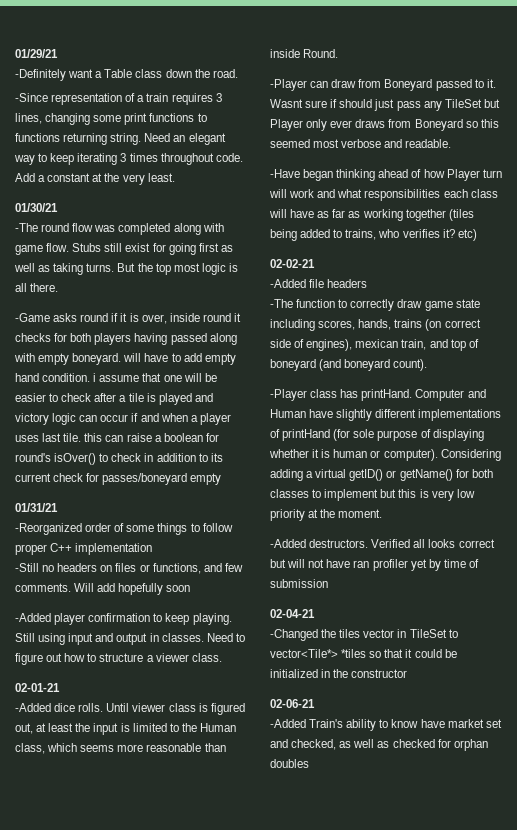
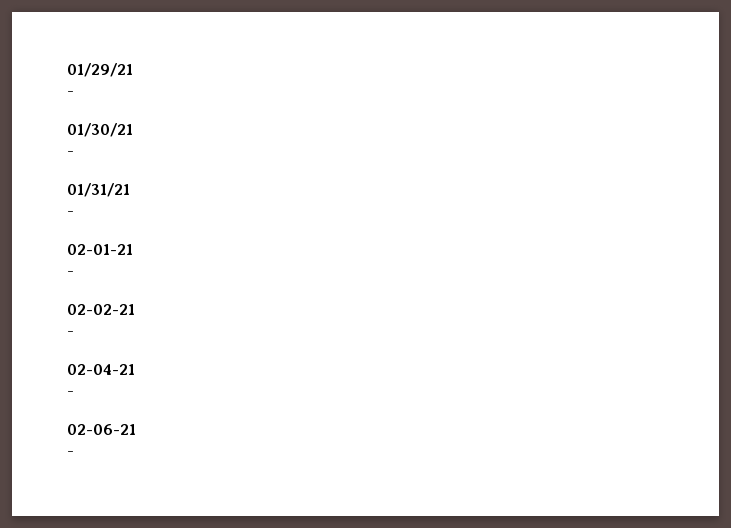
  01/29/21
- -Definitely want a Table class down the road.
- -Since representation of a train requires 3 lines, changing some print functions to functions returning string. Need an elegant way to keep iterating 3 times throughout code. Add a constant at the very least.
+ -
  01/30/21
- -The round flow was completed along with game flow. Stubs still exist for going first as well as taking turns. But the top most logic is all there.
- -Game asks round if it is over, inside round it checks for both players having passed along with empty boneyard. will have to add empty hand condition. i assume that one will be easier to check after a tile is played and victory logic can occur if and when a player uses last tile. this can raise a boolean for round's isOver() to check in addition to its current check for passes/boneyard empty
+ -
  01/31/21
- -Reorganized order of some things to follow proper C++ implementation
- -Still no headers on files or functions, and few comments. Will add hopefully soon
- -Added player confirmation to keep playing. Still using input and output in classes. Need to figure out how to structure a viewer class.
+ -
  02-01-21
- -Added dice rolls. Until viewer class is figured out, at least the input is limited to the Human class, which seems more reasonable than inside Round.
- -Player can draw from Boneyard passed to it. Wasnt sure if should just pass any TileSet but Player only ever draws from Boneyard so this seemed most verbose and readable.
- -Have began thinking ahead of how Player turn will work and what responsibilities each class will have as far as working together (tiles being added to trains, who verifies it? etc)
+ -
  02-02-21
- -Added file headers
- -The function to correctly draw game state including scores, hands, trains (on correct side of engines), mexican train, and top of boneyard (and boneyard count).
- -Player class has printHand. Computer and Human have slightly different implementations of printHand (for sole purpose of displaying whether it is human or computer). Considering adding a virtual getID() or getName() for both classes to implement but this is very low priority at the moment.
- -Added destructors. Verified all looks correct but will not have ran profiler yet by time of submission
+ -
  02-04-21
- -Changed the tiles vector in TileSet to vector<Tile*> *tiles so that it could be initialized in the constructor
+ -
  02-06-21
- -Added Train's ability to know have market set and checked, as well as checked for orphan doubles
+ -

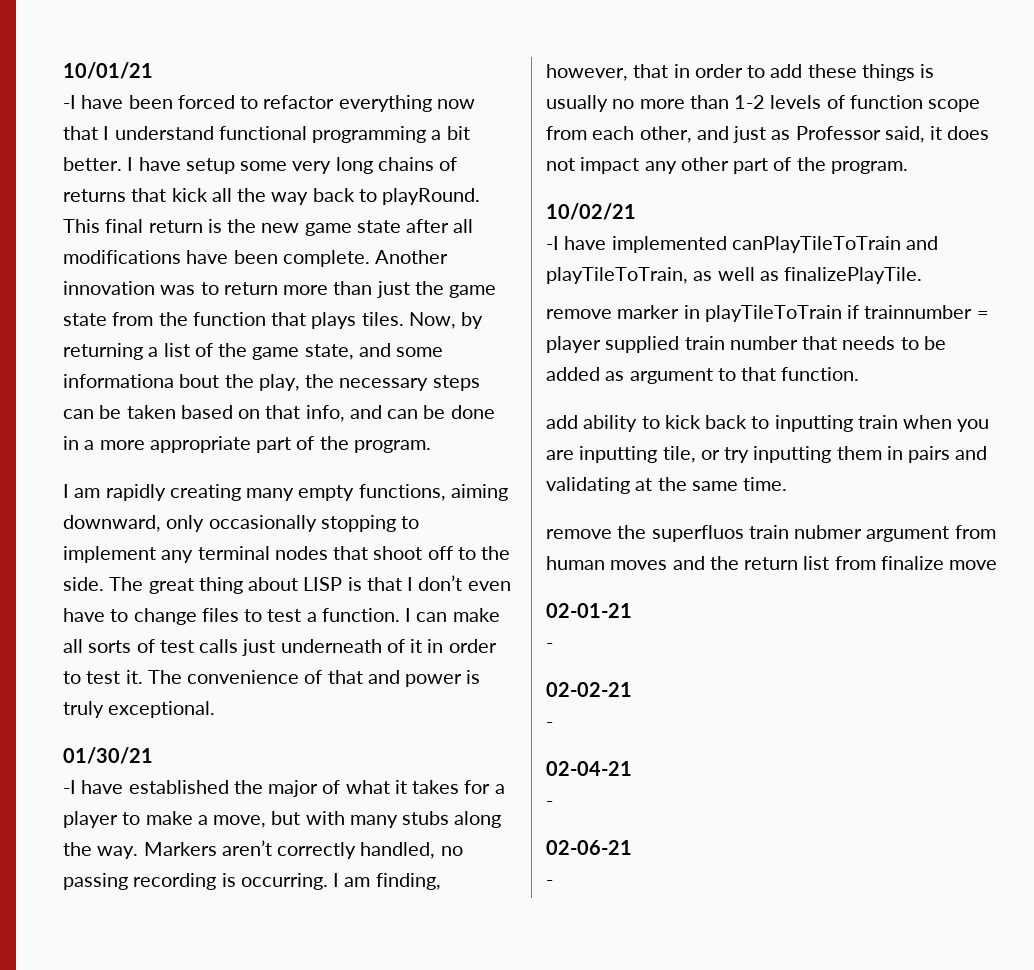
- 01/29/21
- -
+ 10/01/21
+ -I have been forced to refactor everything now that I understand functional programming a bit better. I have setup some very long chains of returns that kick all the way back to playRound. This final return is the new game state after all modifications have been complete. Another innovation was to return more than just the game state from the function that plays tiles. Now, by returning a list of the game state, and some informationa bout the play, the necessary steps can be taken based on that info, and can be done in a more appropriate part of the program.
+ I am rapidly creating many empty functions, aiming downward, only occasionally stopping to implement any terminal nodes that shoot off to the side. The great thing about LISP is that I don’t even have to change files to test a function. I can make all sorts of test calls just underneath of it in order to test it. The convenience of that and power is truly exceptional.
  01/30/21
- -
- 01/31/21
- -
+ -I have established the major of what it takes for a player to make a move, but with many stubs along the way. Markers aren’t correctly handled, no passing recording is occurring. I am finding, however, that in order to add these things is usually no more than 1-2 levels of function scope from each other, and just as Professor said, it does not impact any other part of the program.
+ 10/02/21
+ -I have implemented canPlayTileToTrain and playTileToTrain, as well as finalizePlayTile.
+ remove marker in playTileToTrain if trainnumber = player supplied train number that needs to be added as argument to that function.
+ add ability to kick back to inputting train when you are inputting tile, or try inputting them in pairs and validating at the same time.
+ remove the superfluos train nubmer argument from human moves and the return list from finalize move

